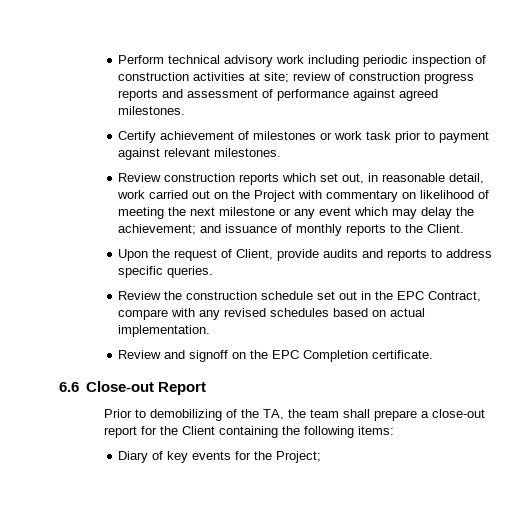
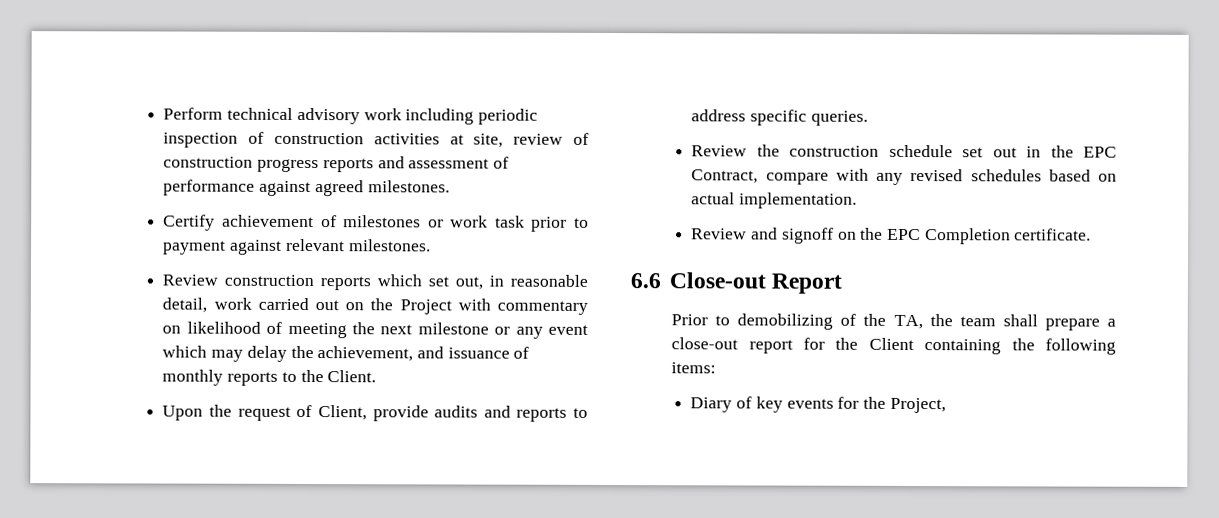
- Perform technical advisory work including periodic inspection of construction activities at site; review of construction progress reports and assessment of performance against agreed milestones.
+ Perform technical advisory work including periodic inspection of construction activities at site, review of construction progress reports and assessment of performance against agreed milestones.
- Review construction reports which set out, in reasonable detail, work carried out on the Project with commentary on likelihood of meeting the next milestone or any event which may delay the achievement; and issuance of monthly reports to the Client.
+ Review construction reports which set out, in reasonable detail, work carried out on the Project with commentary on likelihood of meeting the next milestone or any event which may delay the achievement, and issuance of monthly reports to the Client.
- Diary of key events for the Project;
+ Diary of key events for the Project,

